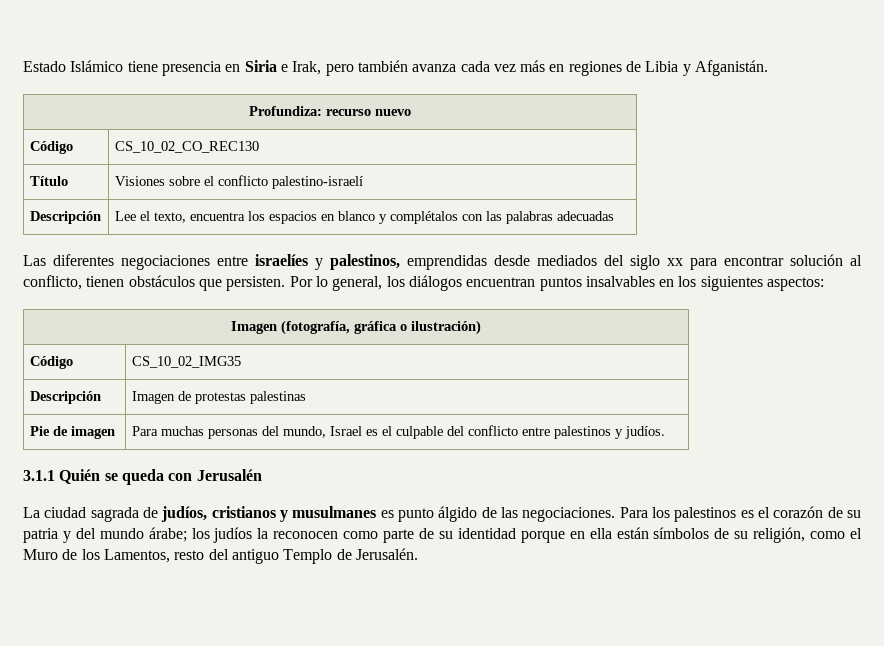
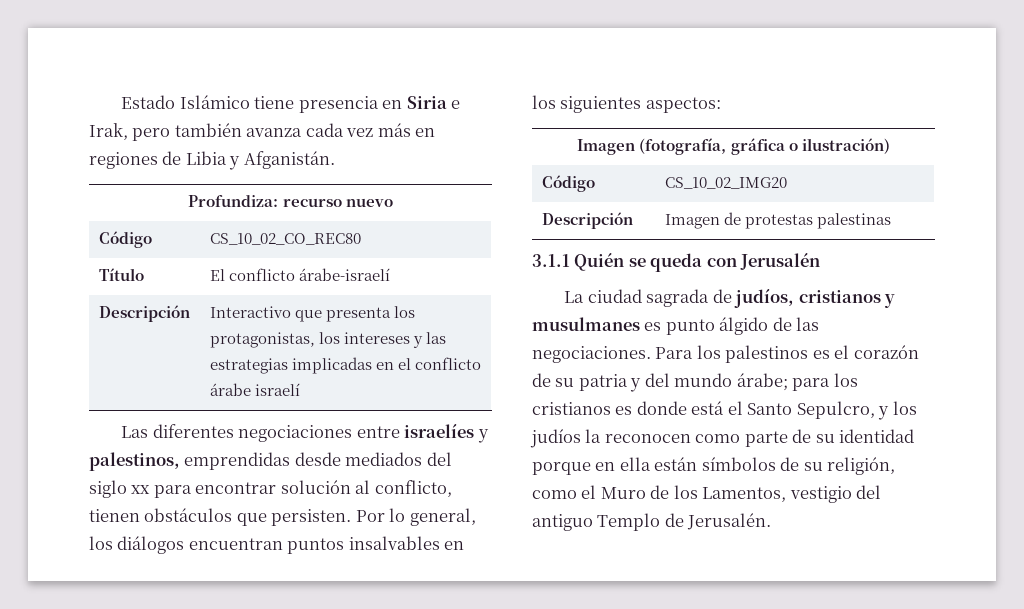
- Código | CS_10_02_CO_REC130
+ Código | CS_10_02_CO_REC80
- Título | Visiones sobre el conflicto palestino-israelí
- Descripción | Lee el texto, encuentra los espacios en blanco y complétalos con las palabras adecuadas
+ Título | El conflicto árabe-israelí
+ Descripción | Interactivo que presenta los protagonistas, los intereses y las estrategias implicadas en el conflicto árabe israelí
- Código | CS_10_02_IMG35
+ Código | CS_10_02_IMG20
- Pie de imagen | Para muchas personas del mundo, Israel es el culpable del conflicto entre palestinos y judíos.
- Para los palestinos es el corazón de su patria y del mundo árabe; los judíos la reconocen como parte de su identidad porque en ella están símbolos de su religión, como el Muro de los Lamentos, resto del antiguo Templo de Jerusalén.
+ Para los palestinos es el corazón de su patria y del mundo árabe; para los cristianos es donde está el Santo Sepulcro, y los judíos la reconocen como parte de su identidad porque en ella están símbolos de su religión, como el Muro de los Lamentos, vestigio del antiguo Templo de Jerusalén.

